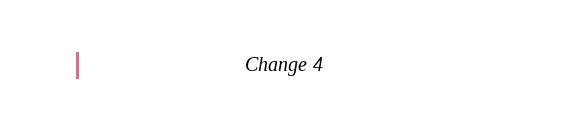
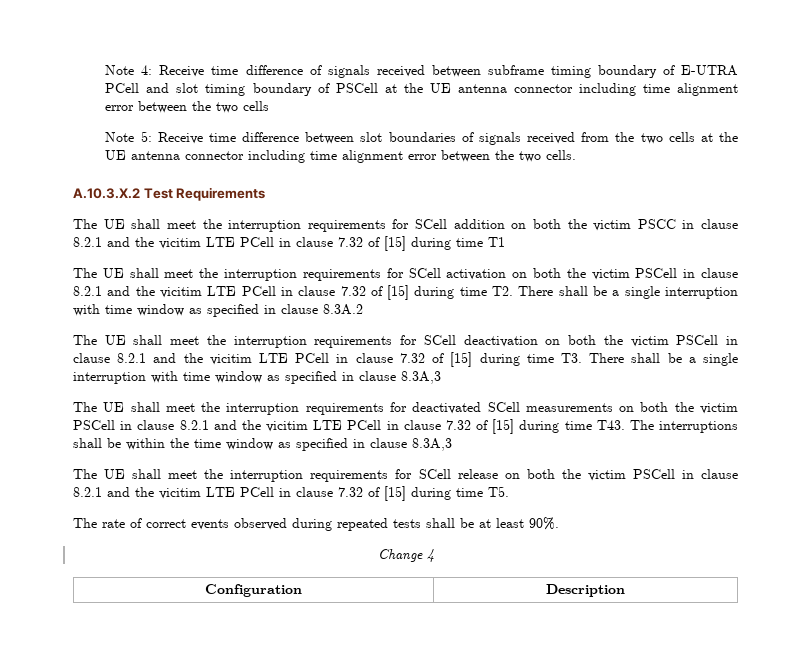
+ Note 4: Receive time difference of signals received between subframe timing boundary of E-UTRA PCell and slot timing boundary of PSCell at the UE antenna connector including time alignment error between the two cells
+ Note 5: Receive time difference between slot boundaries of signals received from the two cells at the UE antenna connector including time alignment error between the two cells.
+ A.10.3.X.2 Test Requirements
+ The UE shall meet the interruption requirements for SCell addition on both the victim PSCC in clause 8.2.1 and the vicitim LTE PCell in clause 7.32 of [15] during time T1
+ The UE shall meet the interruption requirements for SCell activation on both the victim PSCell in clause 8.2.1 and the vicitim LTE PCell in clause 7.32 of [15] during time T2. There shall be a single interruption with time window as specified in clause 8.3A.2
+ The UE shall meet the interruption requirements for SCell deactivation on both the victim PSCell in clause 8.2.1 and the vicitim LTE PCell in clause 7.32 of [15] during time T3. There shall be a single interruption with time window as specified in clause 8.3A,3
+ The UE shall meet the interruption requirements for deactivated SCell measurements on both the victim PSCell in clause 8.2.1 and the vicitim LTE PCell in clause 7.32 of [15] during time T43. The interruptions shall be within the time window as specified in clause 8.3A,3
+ The UE shall meet the interruption requirements for SCell release on both the victim PSCell in clause 8.2.1 and the vicitim LTE PCell in clause 7.32 of [15] during time T5.
+ The rate of correct events observed during repeated tests shall be at least 90%.
+ Configuration | Description

